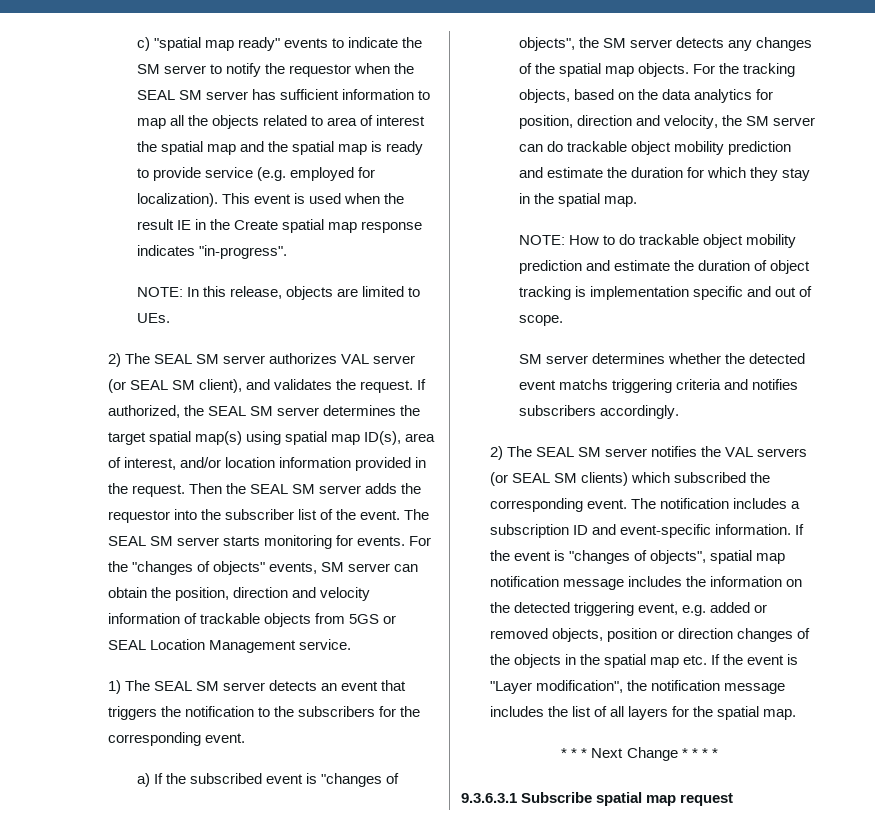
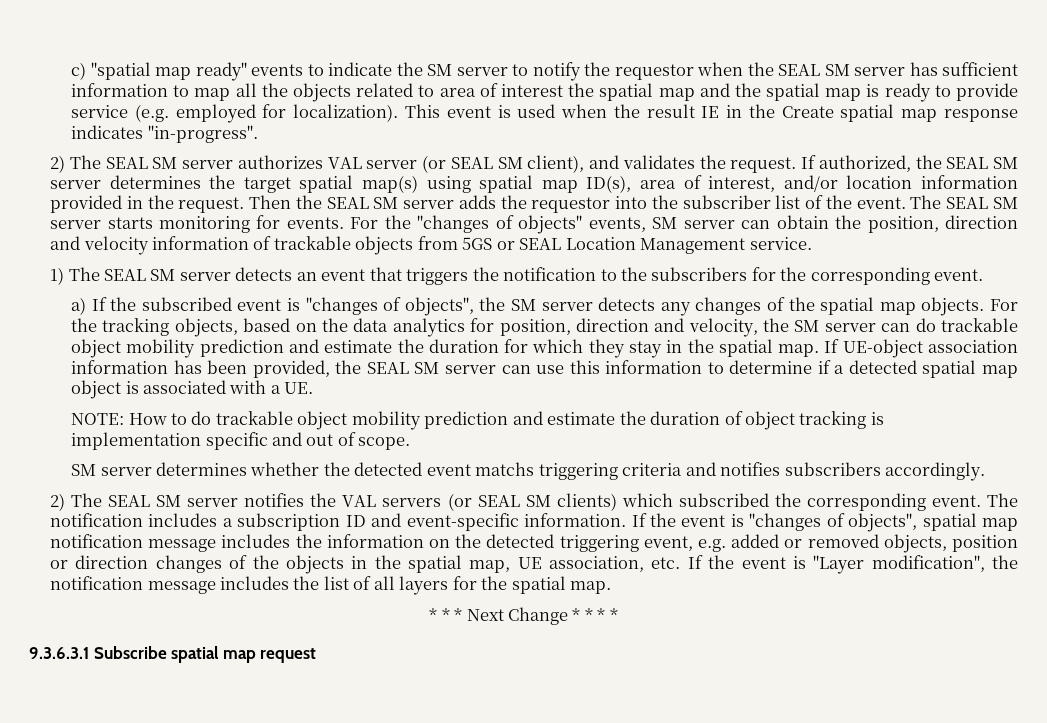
- NOTE: In this release, objects are limited to UEs.
+ If UE-object association information has been provided, the SEAL SM server can use this information to determine if a detected spatial map object is associated with a UE.
- If the event is "changes of objects", spatial map notification message includes the information on the detected triggering event, e.g. added or removed objects, position or direction changes of the objects in the spatial map etc. If the event is "Layer modification", the notification message includes the list of all layers for the spatial map.
+ If the event is "changes of objects", spatial map notification message includes the information on the detected triggering event, e.g. added or removed objects, position or direction changes of the objects in the spatial map, UE association, etc. If the event is "Layer modification", the notification message includes the list of all layers for the spatial map.

